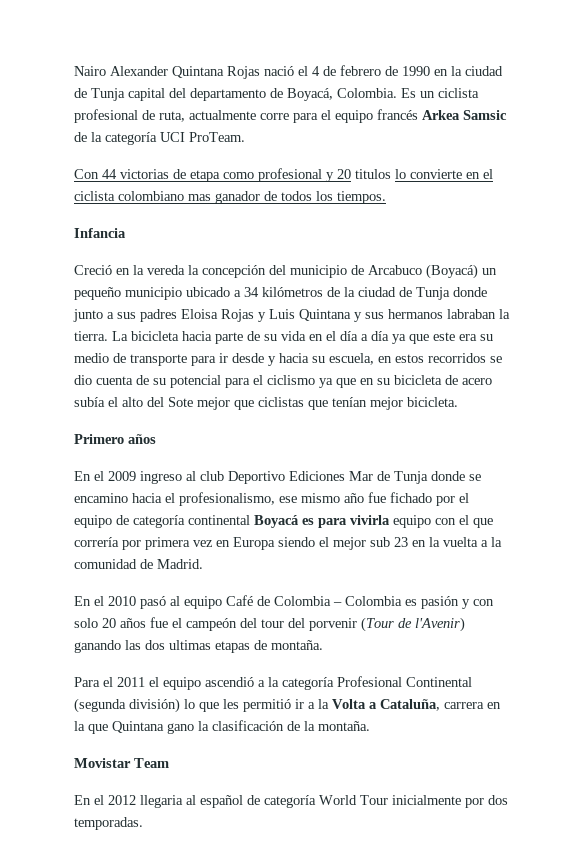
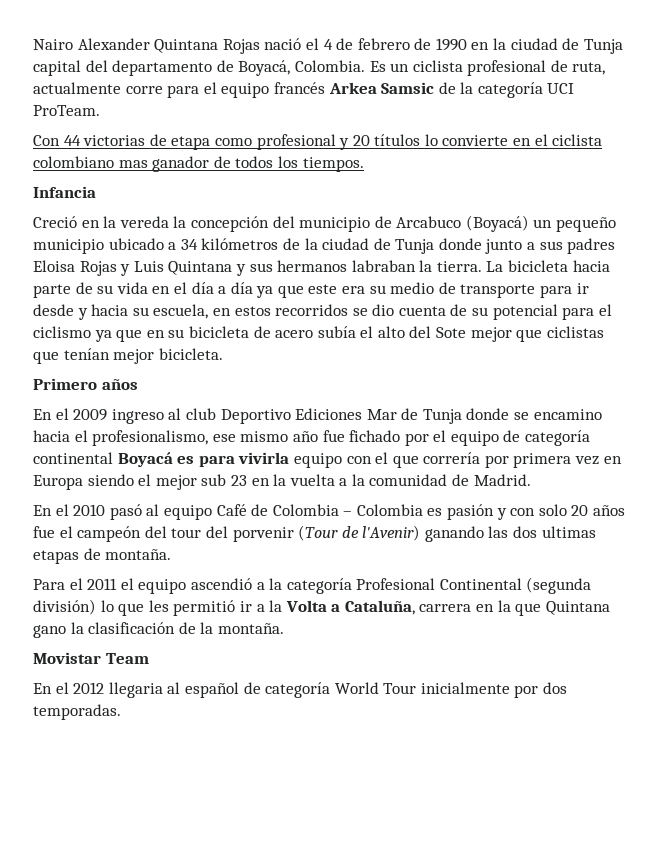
- Con 44 victorias de etapa como profesional y 20 titulos lo convierte en el ciclista colombiano mas ganador de todos los tiempos.
+ Con 44 victorias de etapa como profesional y 20 títulos lo convierte en el ciclista colombiano mas ganador de todos los tiempos.

